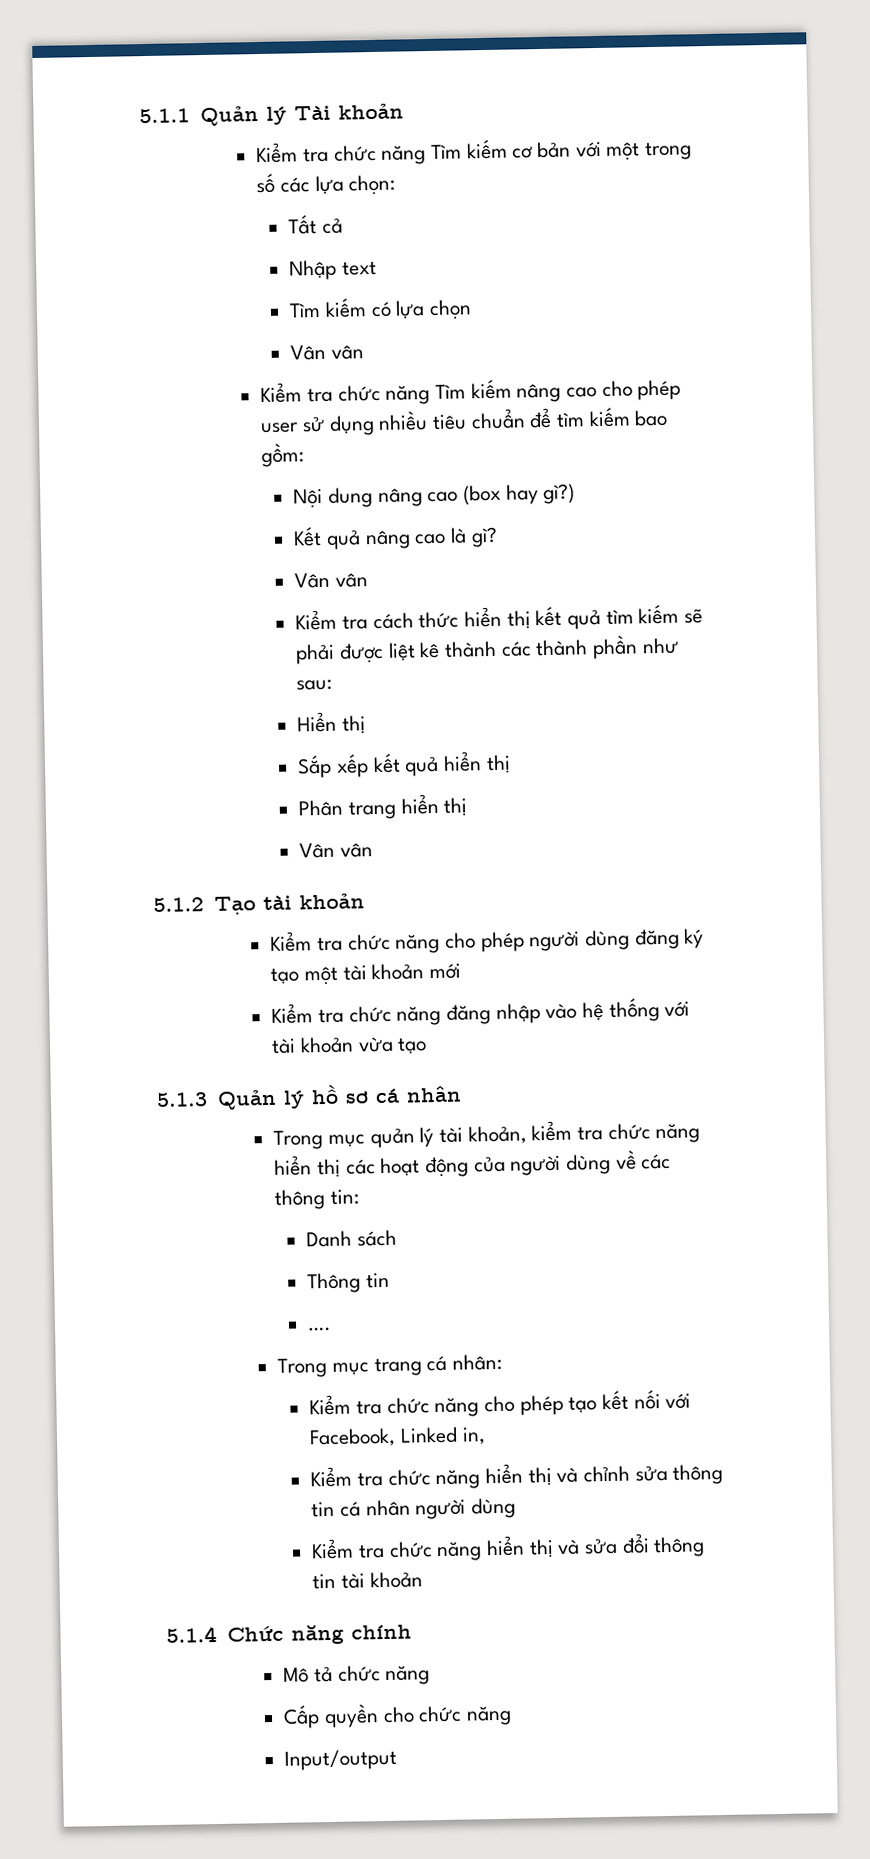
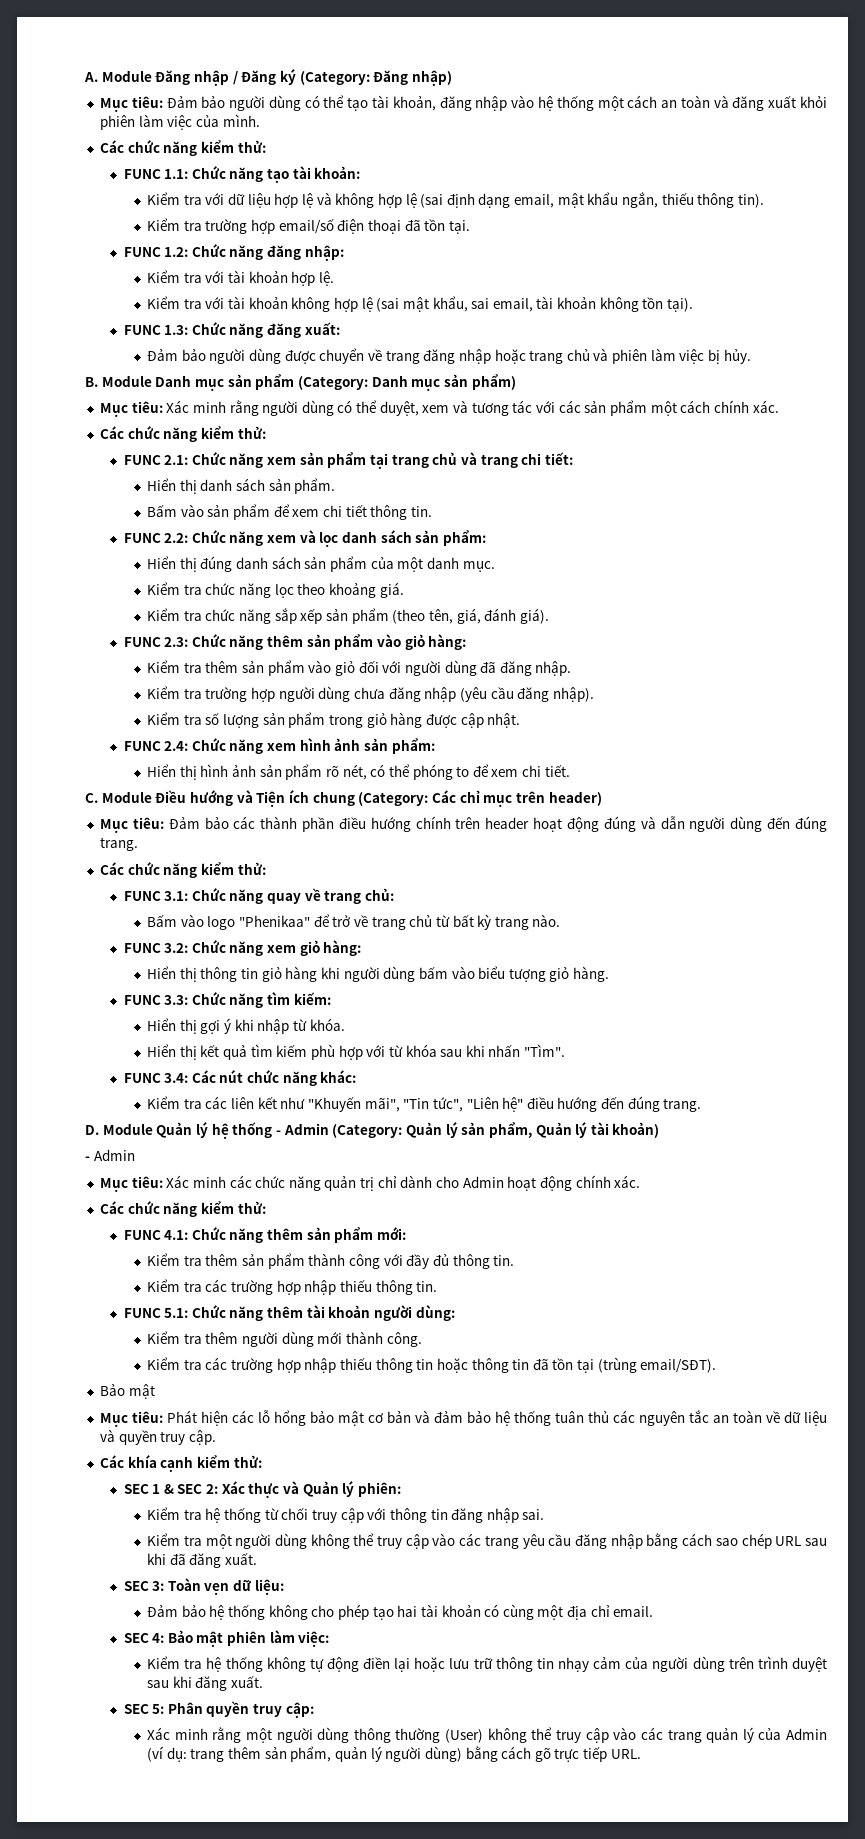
- 5.1.1 Quản lý Tài khoản
- Kiểm tra chức năng Tìm kiếm cơ bản với một trong số các lựa chọn:
- Tất cả
- Nhập text
- Tìm kiếm có lựa chọn
- Vân vân
- Kiểm tra chức năng Tìm kiếm nâng cao cho phép user sử dụng nhiều tiêu chuẩn để tìm kiếm bao gồm:
- Nội dung nâng cao (box hay gì?)
- Kết quả nâng cao là gì?
- Vân vân
- Kiểm tra cách thức hiển thị kết quả tìm kiếm sẽ phải được liệt kê thành các thành phần như sau:
- Hiển thị
- Sắp xếp kết quả hiển thị
- Phân trang hiển thị
- Vân vân
- 5.1.2 Tạo tài khoản
- Kiểm tra chức năng cho phép người dùng đăng ký tạo một tài khoản mới
- Kiểm tra chức năng đăng nhập vào hệ thống với tài khoản vừa tạo
- 5.1.3 Quản lý hồ sơ cá nhân
- Trong mục quản lý tài khoản, kiểm tra chức năng hiển thị các hoạt động của người dùng về các thông tin:
- Danh sách
- Thông tin
- ….
- Trong mục trang cá nhân:
- Kiểm tra chức năng cho phép tạo kết nối với Facebook, Linked in,
- Kiểm tra chức năng hiển thị và chỉnh sửa thông tin cá nhân người dùng
- Kiểm tra chức năng hiển thị và sửa đổi thông tin tài khoản
- 5.1.4 Chức năng chính
- Mô tả chức năng
- Cấp quyền cho chức năng
- Input/output
+ A. Module Đăng nhập / Đăng ký (Category: Đăng nhập)
+ Mục tiêu: Đảm bảo người dùng có thể tạo tài khoản, đăng nhập vào hệ thống một cách an toàn và đăng xuất khỏi phiên làm việc của mình.
+ Các chức năng kiểm thử:
+ FUNC 1.1: Chức năng tạo tài khoản:
+ Kiểm tra với dữ liệu hợp lệ và không hợp lệ (sai định dạng email, mật khẩu ngắn, thiếu thông tin).
+ Kiểm tra trường hợp email/số điện thoại đã tồn tại.
+ FUNC 1.2: Chức năng đăng nhập:
+ Kiểm tra với tài khoản hợp lệ.
+ Kiểm tra với tài khoản không hợp lệ (sai mật khẩu, sai email, tài khoản không tồn tại).
+ FUNC 1.3: Chức năng đăng xuất:
+ Đảm bảo người dùng được chuyển về trang đăng nhập hoặc trang chủ và phiên làm việc bị hủy.
+ B. Module Danh mục sản phẩm (Category: Danh mục sản phẩm)
+ Mục tiêu: Xác minh rằng người dùng có thể duyệt, xem và tương tác với các sản phẩm một cách chính xác.
+ Các chức năng kiểm thử:
+ FUNC 2.1: Chức năng xem sản phẩm tại trang chủ và trang chi tiết:
+ Hiển thị danh sách sản phẩm.
+ Bấm vào sản phẩm để xem chi tiết thông tin.
+ FUNC 2.2: Chức năng xem và lọc danh sách sản phẩm:
+ Hiển thị đúng danh sách sản phẩm của một danh mục.
+ Kiểm tra chức năng lọc theo khoảng giá.
+ Kiểm tra chức năng sắp xếp sản phẩm (theo tên, giá, đánh giá).
+ FUNC 2.3: Chức năng thêm sản phẩm vào giỏ hàng:
+ Kiểm tra thêm sản phẩm vào giỏ đối với người dùng đã đăng nhập.
+ Kiểm tra trường hợp người dùng chưa đăng nhập (yêu cầu đăng nhập).
+ Kiểm tra số lượng sản phẩm trong giỏ hàng được cập nhật.
+ FUNC 2.4: Chức năng xem hình ảnh sản phẩm:
+ Hiển thị hình ảnh sản phẩm rõ nét, có thể phóng to để xem chi tiết.
+ C. Module Điều hướng và Tiện ích chung (Category: Các chỉ mục trên header)
+ Mục tiêu: Đảm bảo các thành phần điều hướng chính trên header hoạt động đúng và dẫn người dùng đến đúng trang.
+ Các chức năng kiểm thử:
+ FUNC 3.1: Chức năng quay về trang chủ:
+ Bấm vào logo "Phenikaa" để trở về trang chủ từ bất kỳ trang nào.
+ FUNC 3.2: Chức năng xem giỏ hàng:
+ Hiển thị thông tin giỏ hàng khi người dùng bấm vào biểu tượng giỏ hàng.
+ FUNC 3.3: Chức năng tìm kiếm:
+ Hiển thị gợi ý khi nhập từ khóa.
+ Hiển thị kết quả tìm kiếm phù hợp với từ khóa sau khi nhấn "Tìm".
+ FUNC 3.4: Các nút chức năng khác:
+ Kiểm tra các liên kết như "Khuyến mãi", "Tin tức", "Liên hệ" điều hướng đến đúng trang.
+ D. Module Quản lý hệ thống - Admin (Category: Quản lý sản phẩm, Quản lý tài khoản)
+ - Admin
+ Mục tiêu: Xác minh các chức năng quản trị chỉ dành cho Admin hoạt động chính xác.
+ Các chức năng kiểm thử:
+ FUNC 4.1: Chức năng thêm sản phẩm mới:
+ Kiểm tra thêm sản phẩm thành công với đầy đủ thông tin.
+ Kiểm tra các trường hợp nhập thiếu thông tin.
+ FUNC 5.1: Chức năng thêm tài khoản người dùng:
+ Kiểm tra thêm người dùng mới thành công.
+ Kiểm tra các trường hợp nhập thiếu thông tin hoặc thông tin đã tồn tại (trùng email/SĐT).
+ Bảo mật
+ Mục tiêu: Phát hiện các lỗ hổng bảo mật cơ bản và đảm bảo hệ thống tuân thủ các nguyên tắc an toàn về dữ liệu và quyền truy cập.
+ Các khía cạnh kiểm thử:
+ SEC 1 & SEC 2: Xác thực và Quản lý phiên:
+ Kiểm tra hệ thống từ chối truy cập với thông tin đăng nhập sai.
+ Kiểm tra một người dùng không thể truy cập vào các trang yêu cầu đăng nhập bằng cách sao chép URL sau khi đã đăng xuất.
+ SEC 3: Toàn vẹn dữ liệu:
+ Đảm bảo hệ thống không cho phép tạo hai tài khoản có cùng một địa chỉ email.
+ SEC 4: Bảo mật phiên làm việc:
+ Kiểm tra hệ thống không tự động điền lại hoặc lưu trữ thông tin nhạy cảm của người dùng trên trình duyệt sau khi đăng xuất.
+ SEC 5: Phân quyền truy cập:
+ Xác minh rằng một người dùng thông thường (User) không thể truy cập vào các trang quản lý của Admin (ví dụ: trang thêm sản phẩm, quản lý người dùng) bằng cách gõ trực tiếp URL.

